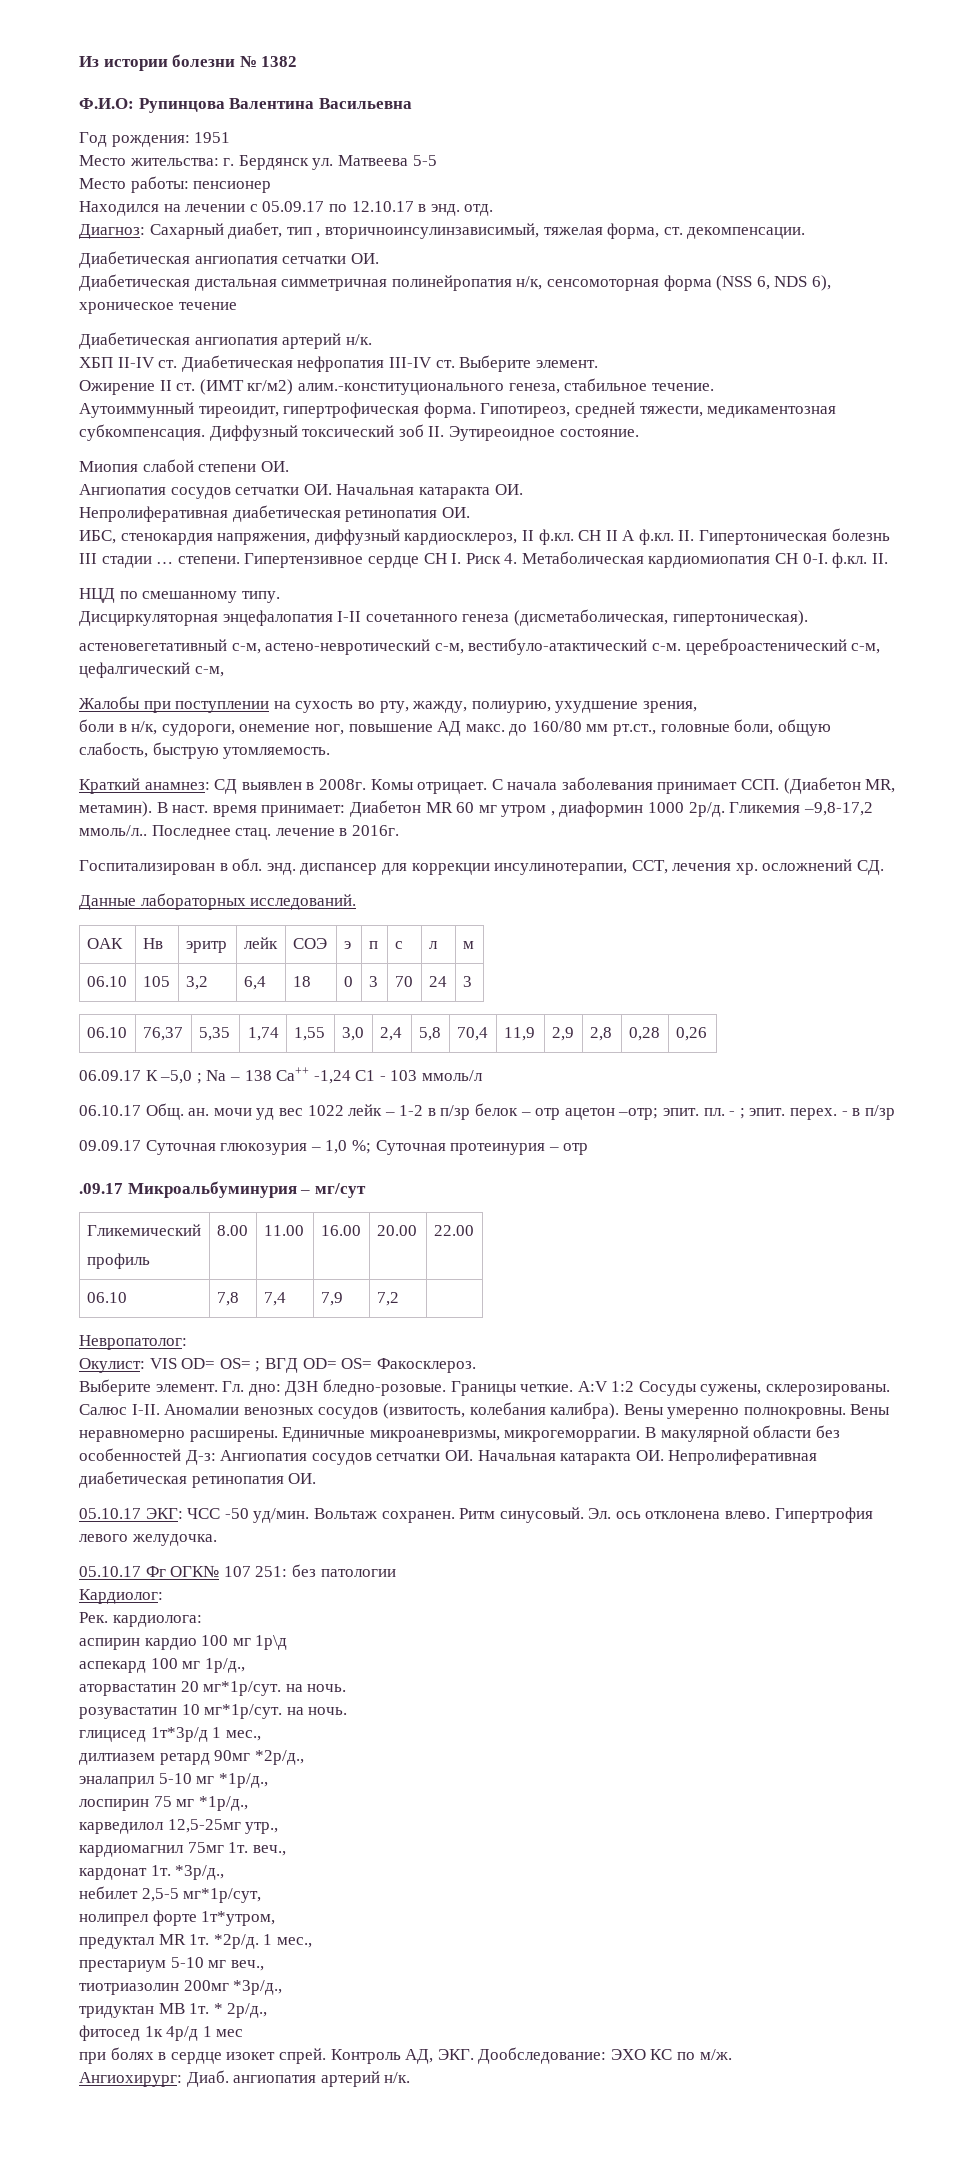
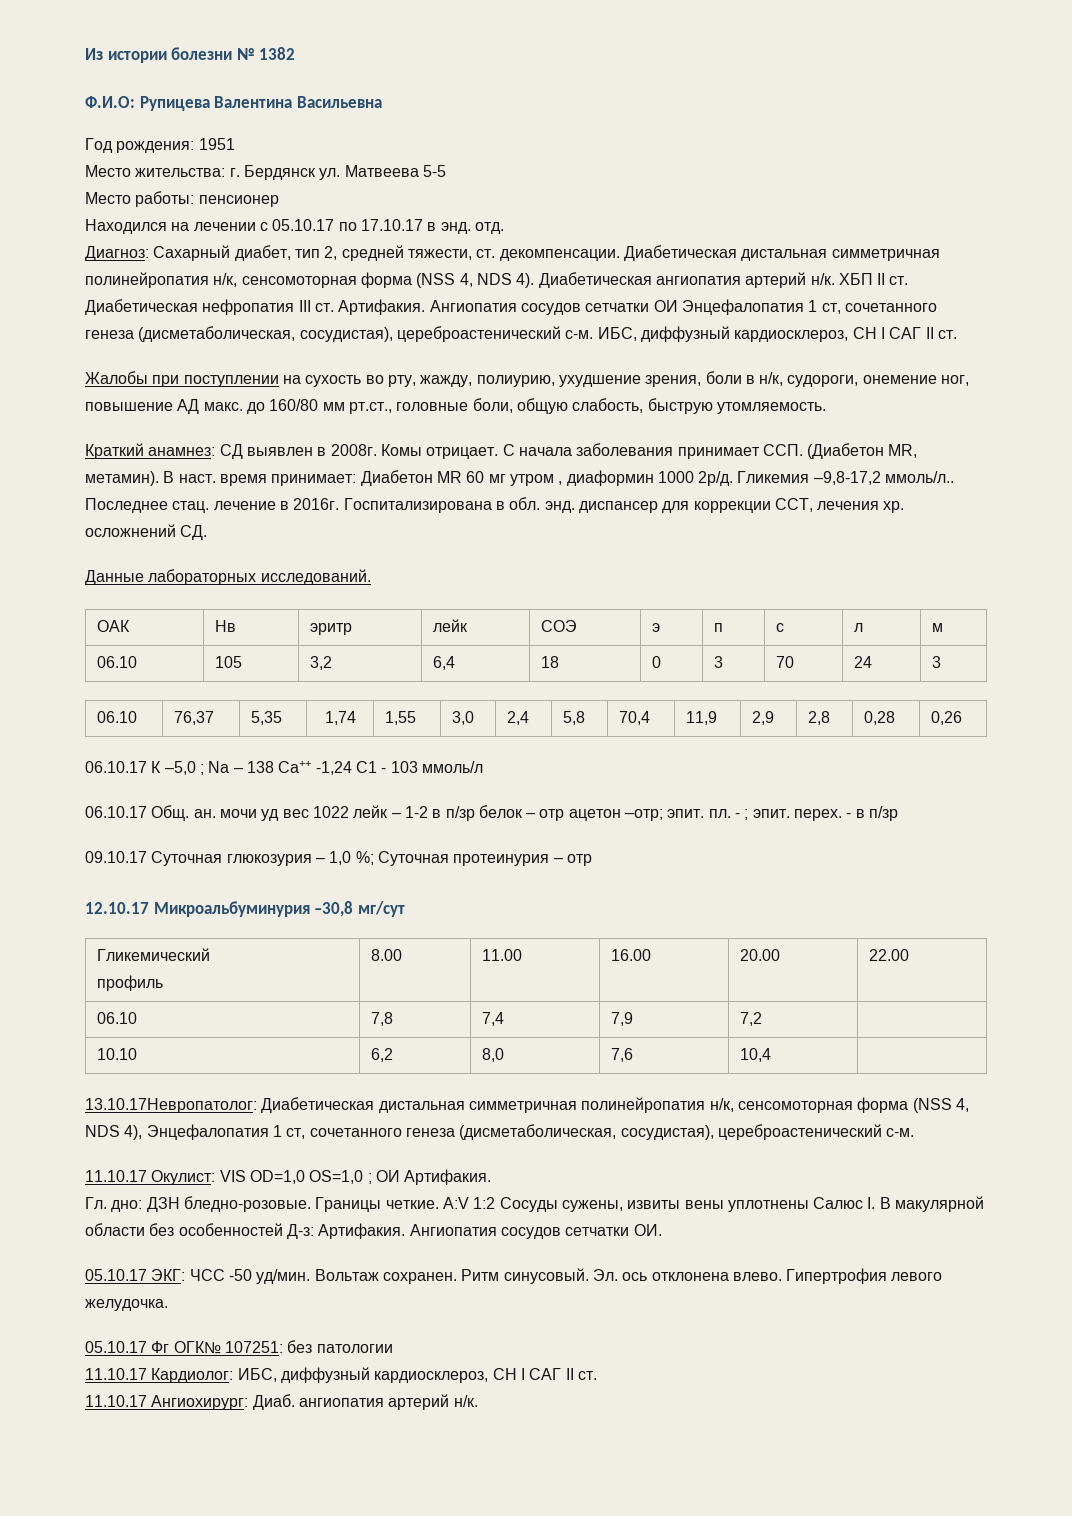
- Ф.И.О: Рупинцова Валентина Васильевна
+ Ф.И.О: Рупицева Валентина Васильевна
- Находился на лечении с 05.09.17 по 12.10.17 в энд. отд.
+ Находился на лечении с 05.10.17 по 17.10.17 в энд. отд.
- Диагноз: Сахарный диабет, тип , вторичноинсулинзависимый, тяжелая форма, ст. декомпенсации.
- Диабетическая ангиопатия сетчатки ОИ.
- Диабетическая дистальная симметричная полинейропатия н/к, сенсомоторная форма (NSS 6, NDS 6), хроническое течение
- Диабетическая ангиопатия артерий н/к.
- ХБП II-IV ст. Диабетическая нефропатия III-IV ст. Выберите элемент.
- Ожирение II ст. (ИМТ кг/м2) алим.-конституционального генеза, стабильное течение.
- Аутоиммунный тиреоидит, гипертрофическая форма. Гипотиреоз, средней тяжести, медикаментозная субкомпенсация. Диффузный токсический зоб II. Эутиреоидное состояние.
- Миопия слабой степени ОИ.
- Ангиопатия сосудов сетчатки ОИ. Начальная катаракта ОИ.
- Непролиферативная диабетическая ретинопатия ОИ.
- ИБС, стенокардия напряжения, диффузный кардиосклероз, II ф.кл. СН II А ф.кл. II. Гипертоническая болезнь III стадии … степени. Гипертензивное сердце СН I. Риск 4. Метаболическая кардиомиопатия СН 0-I. ф.кл. II.
- НЦД по смешанному типу.
- Дисциркуляторная энцефалопатия I-II сочетанного генеза (дисметаболическая, гипертоническая).
- астеновегетативный с-м, астено-невротический с-м, вестибуло-атактический с-м. цереброастенический с-м, цефалгический с-м,
+ Диагноз: Сахарный диабет, тип 2, средней тяжести, ст. декомпенсации. Диабетическая дистальная симметричная полинейропатия н/к, сенсомоторная форма (NSS 4, NDS 4). Диабетическая ангиопатия артерий н/к. ХБП II ст. Диабетическая нефропатия III ст. Артифакия. Ангиопатия сосудов сетчатки ОИ Энцефалопатия 1 ст, сочетанного генеза (дисметаболическая, сосудистая), цереброастенический с-м. ИБС, диффузный кардиосклероз, СН I САГ II ст.
- Жалобы при поступлении на сухость во рту, жажду, полиурию, ухудшение зрения,
- боли в н/к, судороги, онемение ног, повышение АД макс. до 160/80 мм рт.ст., головные боли, общую слабость, быструю утомляемость.
+ Жалобы при поступлении на сухость во рту, жажду, полиурию, ухудшение зрения, боли в н/к, судороги, онемение ног, повышение АД макс. до 160/80 мм рт.ст., головные боли, общую слабость, быструю утомляемость.
- Последнее стац. лечение в 2016г.
- Госпитализирован в обл. энд. диспансер для коррекции инсулинотерапии, ССТ, лечения хр. осложнений СД.
+ Последнее стац. лечение в 2016г. Госпитализирована в обл. энд. диспансер для коррекции ССТ, лечения хр. осложнений СД.
- 06.09.17 К –5,0 ; Nа – 138 Са++ -1,24 С1 - 103 ммоль/л
+ 06.10.17 К –5,0 ; Nа – 138 Са++ -1,24 С1 - 103 ммоль/л
- 09.09.17 Суточная глюкозурия – 1,0 %; Суточная протеинурия – отр
+ 09.10.17 Суточная глюкозурия – 1,0 %; Суточная протеинурия – отр
- .09.17 Микроальбуминурия – мг/сут
+ 12.10.17 Микроальбуминурия –30,8 мг/сут
- Невропатолог:
- Окулист: VIS OD= OS= ; ВГД OD= OS= Факосклероз.
- Выберите элемент. Гл. дно: ДЗН бледно-розовые.
+ 10.10 | 6,2 | 8,0 | 7,6 | 10,4 |
+ 13.10.17Невропатолог: Диабетическая дистальная симметричная полинейропатия н/к, сенсомоторная форма (NSS 4, NDS 4), Энцефалопатия 1 ст, сочетанного генеза (дисметаболическая, сосудистая), цереброастенический с-м.
+ 11.10.17 Окулист: VIS OD=1,0 OS=1,0 ; ОИ Артифакия.
+ Гл. дно: ДЗН бледно-розовые.
- А:V 1:2 Сосуды сужены, склерозированы. Салюс I-II. Аномалии венозных сосудов (извитость, колебания калибра). Вены умеренно полнокровны. Вены неравномерно расширены. Единичные микроаневризмы, микрогеморрагии. В макулярной области без особенностей Д-з: Ангиопатия сосудов сетчатки ОИ. Начальная катаракта ОИ. Непролиферативная диабетическая ретинопатия ОИ.
+ А:V 1:2 Сосуды сужены, извиты вены уплотнены Салюс I. В макулярной области без особенностей Д-з: Артифакия. Ангиопатия сосудов сетчатки ОИ.
- 05.10.17 Фг ОГК№ 107 251: без патологии
+ 05.10.17 Фг ОГК№ 107251: без патологии
- Кардиолог:
- Рек. кардиолога:
- аспирин кардио 100 мг 1р\д
- аспекард 100 мг 1р/д.,
- аторвастатин 20 мг*1р/сут. на ночь.
- розувастатин 10 мг*1р/сут. на ночь.
- глицисед 1т*3р/д 1 мес.,
- дилтиазем ретард 90мг *2р/д.,
- эналаприл 5-10 мг *1р/д.,
- лоспирин 75 мг *1р/д.,
- карведилол 12,5-25мг утр.,
- кардиомагнил 75мг 1т. веч.,
- кардонат 1т. *3р/д.,
- небилет 2,5-5 мг*1р/сут,
- нолипрел форте 1т*утром,
- предуктал МR 1т. *2р/д. 1 мес.,
- престариум 5-10 мг веч.,
- тиотриазолин 200мг *3р/д.,
- тридуктан МВ 1т. * 2р/д.,
- фитосед 1к 4р/д 1 мес
- при болях в сердце изокет спрей. Контроль АД, ЭКГ. Дообследование: ЭХО КС по м/ж.
- Ангиохирург: Диаб. ангиопатия артерий н/к.
+ 11.10.17 Кардиолог: ИБС, диффузный кардиосклероз, СН I САГ II ст.
+ 11.10.17 Ангиохирург: Диаб. ангиопатия артерий н/к.

